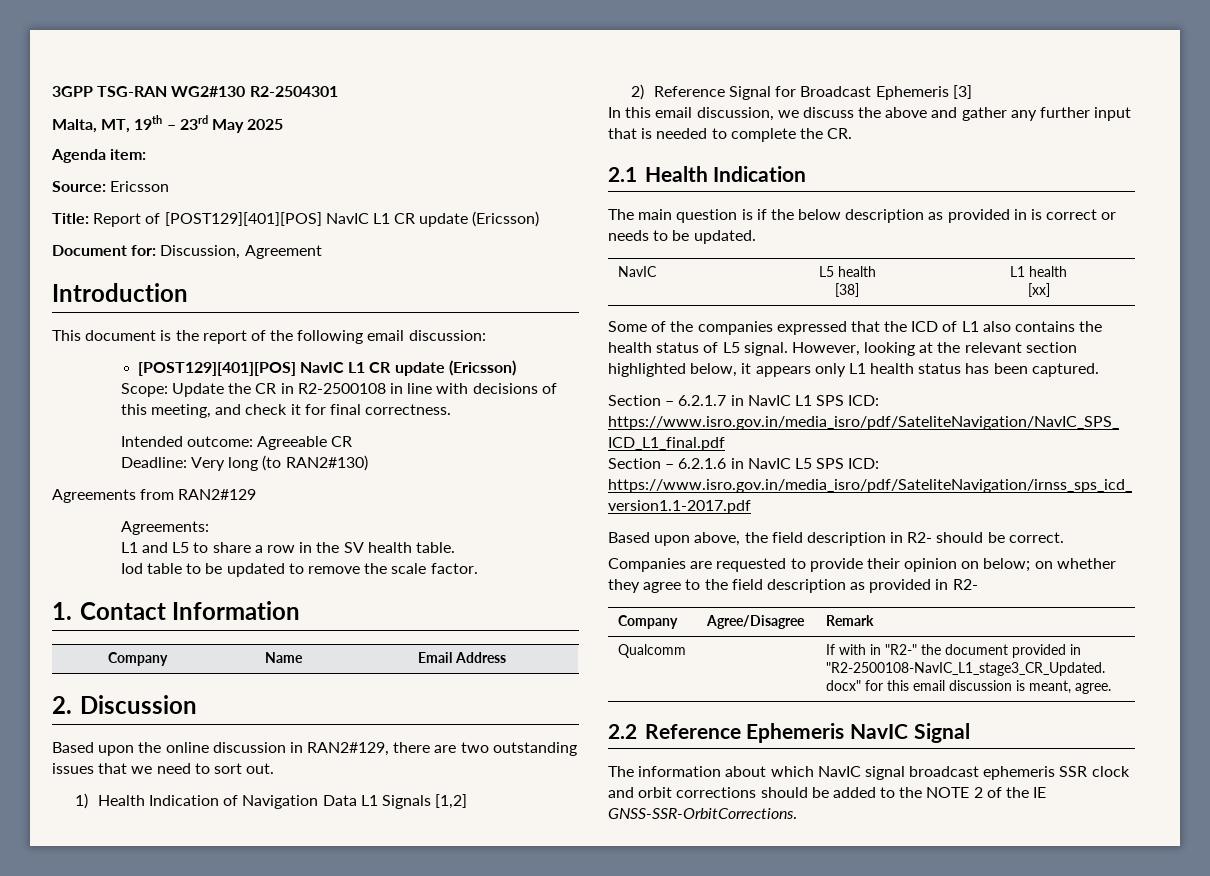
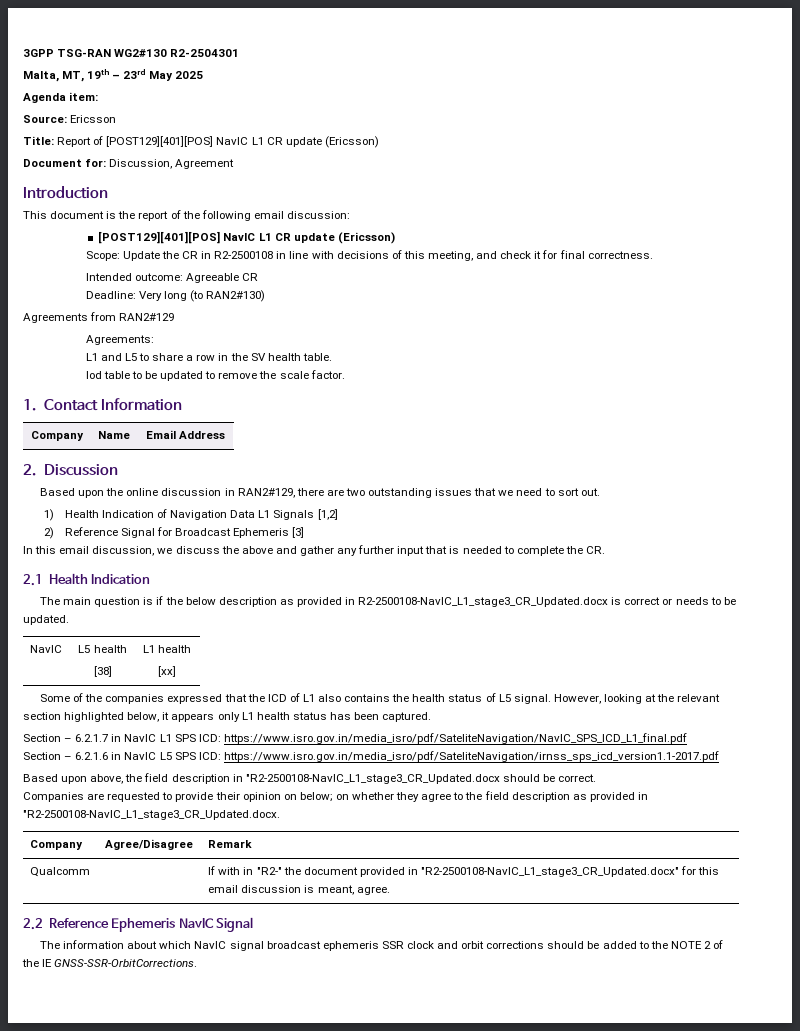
- The main question is if the below description as provided in is correct or needs to be updated.
+ The main question is if the below description as provided in R2-2500108-NavIC_L1_stage3_CR_Updated.docx is correct or needs to be updated.
- Based upon above, the field description in R2- should be correct.
+ Based upon above, the field description in "R2-2500108-NavIC_L1_stage3_CR_Updated.docx should be correct.
- Companies are requested to provide their opinion on below; on whether they agree to the field description as provided in R2-
+ Companies are requested to provide their opinion on below; on whether they agree to the field description as provided in "R2-2500108-NavIC_L1_stage3_CR_Updated.docx.

